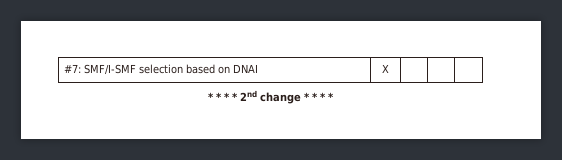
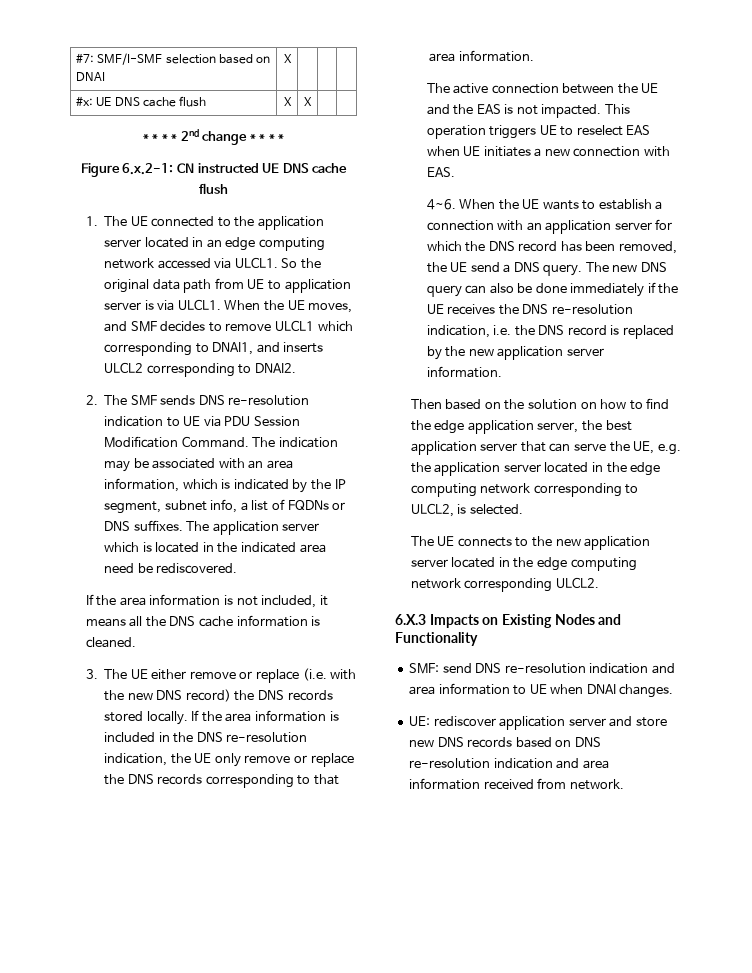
+ #x: UE DNS cache flush | X | X | |
+ Figure 6.x.2-1: CN instructed UE DNS cache flush
+ 1. The UE connected to the application server located in an edge computing network accessed via ULCL1. So the original data path from UE to application server is via ULCL1. When the UE moves, and SMF decides to remove ULCL1 which corresponding to DNAI1, and inserts ULCL2 corresponding to DNAI2.
+ 2. The SMF sends DNS re-resolution indication to UE via PDU Session Modification Command. The indication may be associated with an area information, which is indicated by the IP segment, subnet info, a list of FQDNs or DNS suffixes. The application server which is located in the indicated area need be rediscovered.
+ If the area information is not included, it means all the DNS cache information is cleaned.
+ 3. The UE either remove or replace (i.e. with the new DNS record) the DNS records stored locally. If the area information is included in the DNS re-resolution indication, the UE only remove or replace the DNS records corresponding to that area information.
+ The active connection between the UE and the EAS is not impacted. This operation triggers UE to reselect EAS when UE initiates a new connection with EAS.
+ 4~6. When the UE wants to establish a connection with an application server for which the DNS record has been removed, the UE send a DNS query. The new DNS query can also be done immediately if the UE receives the DNS re-resolution indication, i.e. the DNS record is replaced by the new application server information.
+ Then based on the solution on how to find the edge application server, the best application server that can serve the UE, e.g. the application server located in the edge computing network corresponding to ULCL2, is selected.
+ The UE connects to the new application server located in the edge computing network corresponding ULCL2.
+ 6.X.3 Impacts on Existing Nodes and Functionality
+ SMF: send DNS re-resolution indication and area information to UE when DNAI changes.
+ UE: rediscover application server and store new DNS records based on DNS re-resolution indication and area information received from network.

